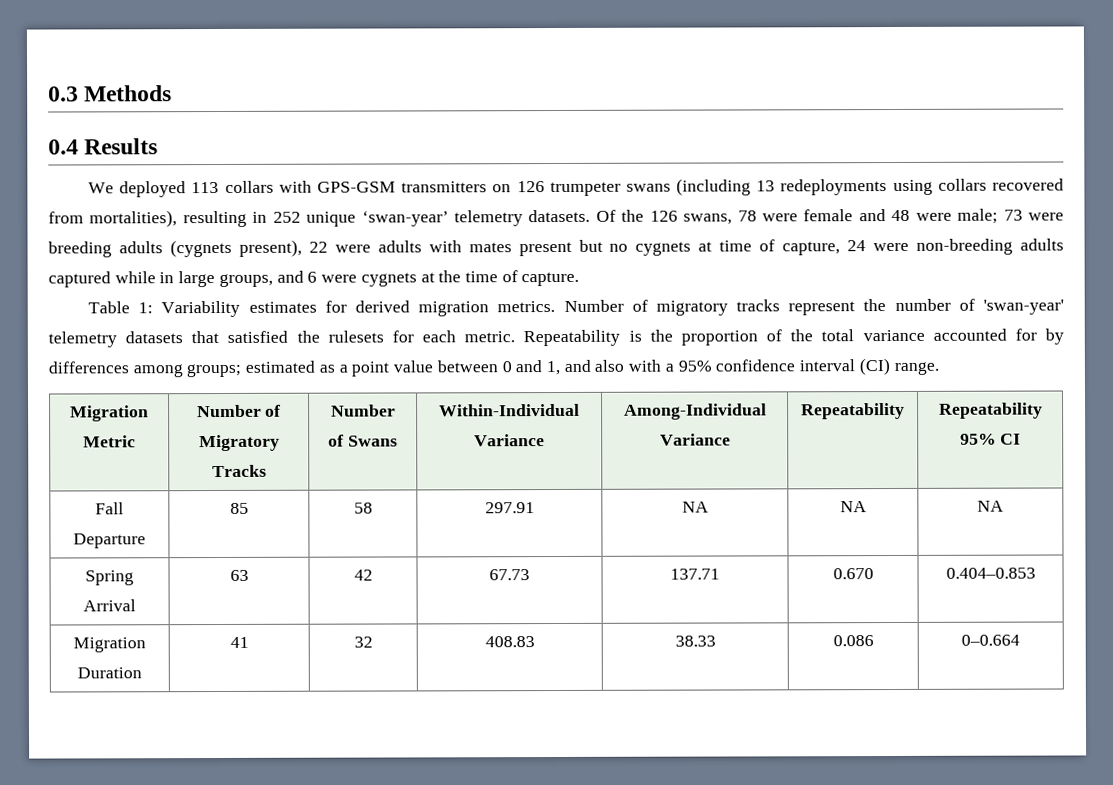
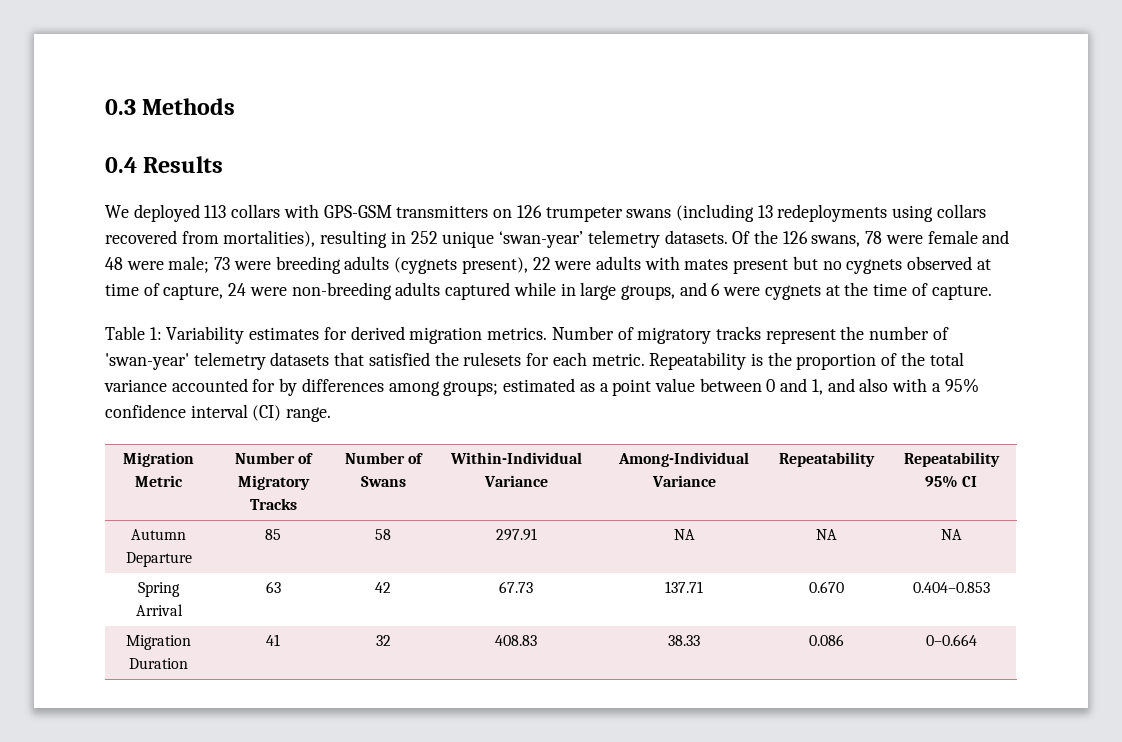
- Of the 126 swans, 78 were female and 48 were male; 73 were breeding adults (cygnets present), 22 were adults with mates present but no cygnets at time of capture, 24 were non-breeding adults captured while in large groups, and 6 were cygnets at the time of capture.
+ Of the 126 swans, 78 were female and 48 were male; 73 were breeding adults (cygnets present), 22 were adults with mates present but no cygnets observed at time of capture, 24 were non-breeding adults captured while in large groups, and 6 were cygnets at the time of capture.
- Fall Departure | 85 | 58 | 297.91 | NA | NA | NA
+ Autumn Departure | 85 | 58 | 297.91 | NA | NA | NA

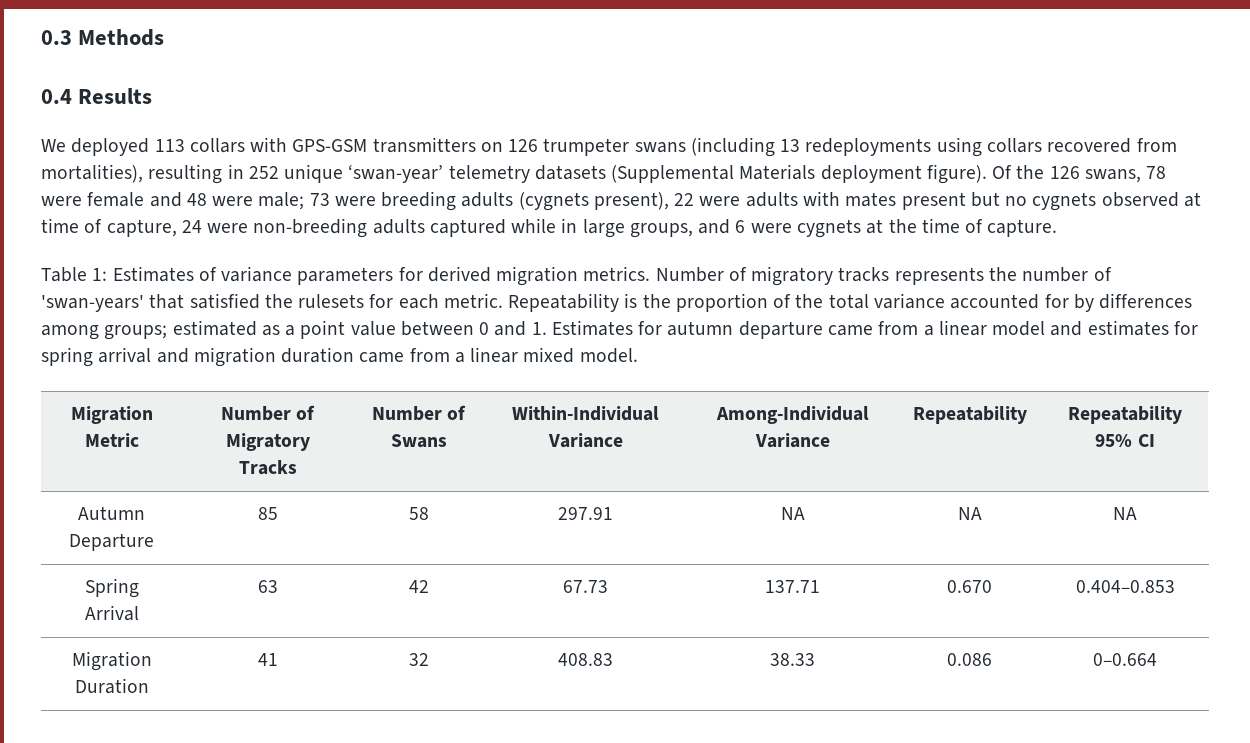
- We deployed 113 collars with GPS-GSM transmitters on 126 trumpeter swans (including 13 redeployments using collars recovered from mortalities), resulting in 252 unique ‘swan-year’ telemetry datasets.
+ We deployed 113 collars with GPS-GSM transmitters on 126 trumpeter swans (including 13 redeployments using collars recovered from mortalities), resulting in 252 unique ‘swan-year’ telemetry datasets (Supplemental Materials deployment figure).
- Table 1: Variability estimates for derived migration metrics.
+ Table 1: Estimates of variance parameters for derived migration metrics.
- Number of migratory tracks represent the number of 'swan-year' telemetry datasets that satisfied the rulesets for each metric.
+ Number of migratory tracks represents the number of 'swan-years' that satisfied the rulesets for each metric.
- Repeatability is the proportion of the total variance accounted for by differences among groups; estimated as a point value between 0 and 1, and also with a 95% confidence interval (CI) range.
+ Repeatability is the proportion of the total variance accounted for by differences among groups; estimated as a point value between 0 and 1. Estimates for autumn departure came from a linear model and estimates for spring arrival and migration duration came from a linear mixed model.

